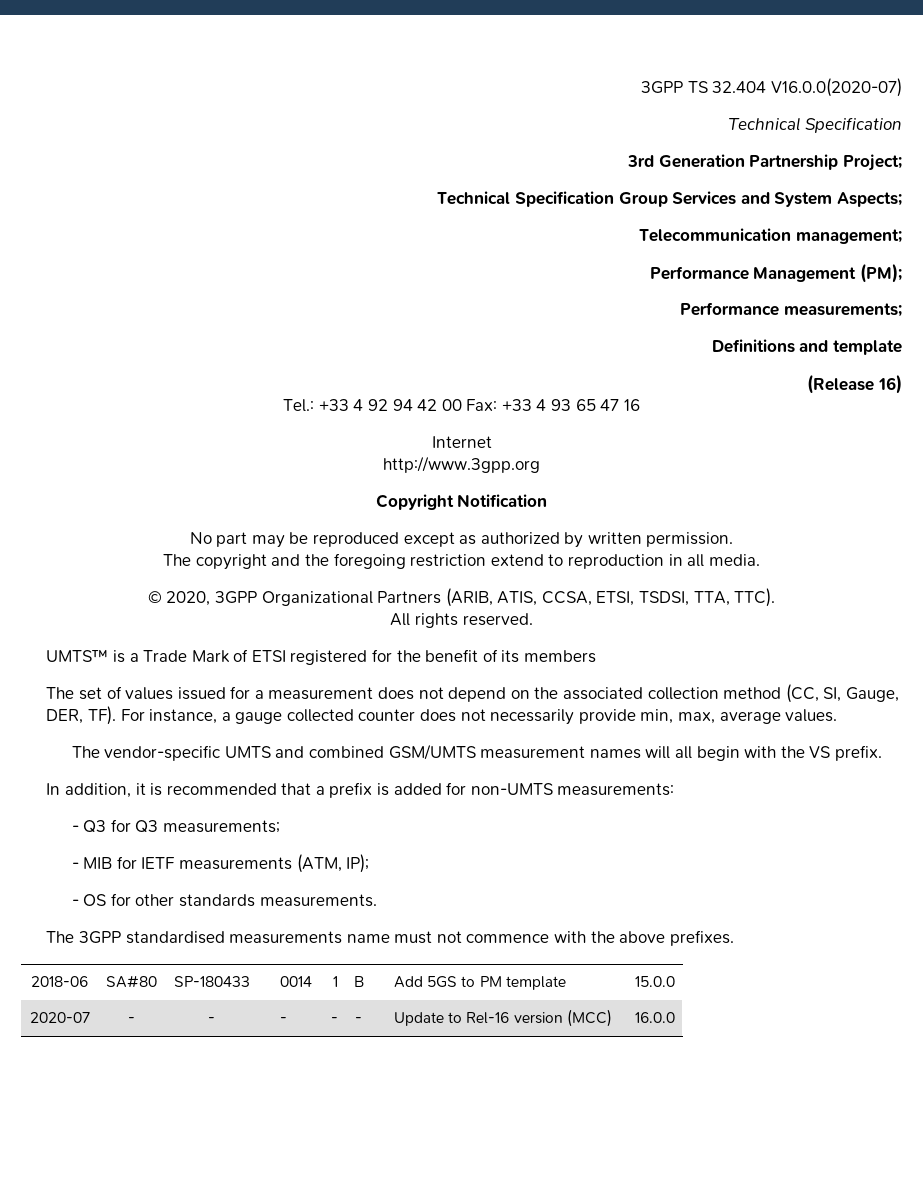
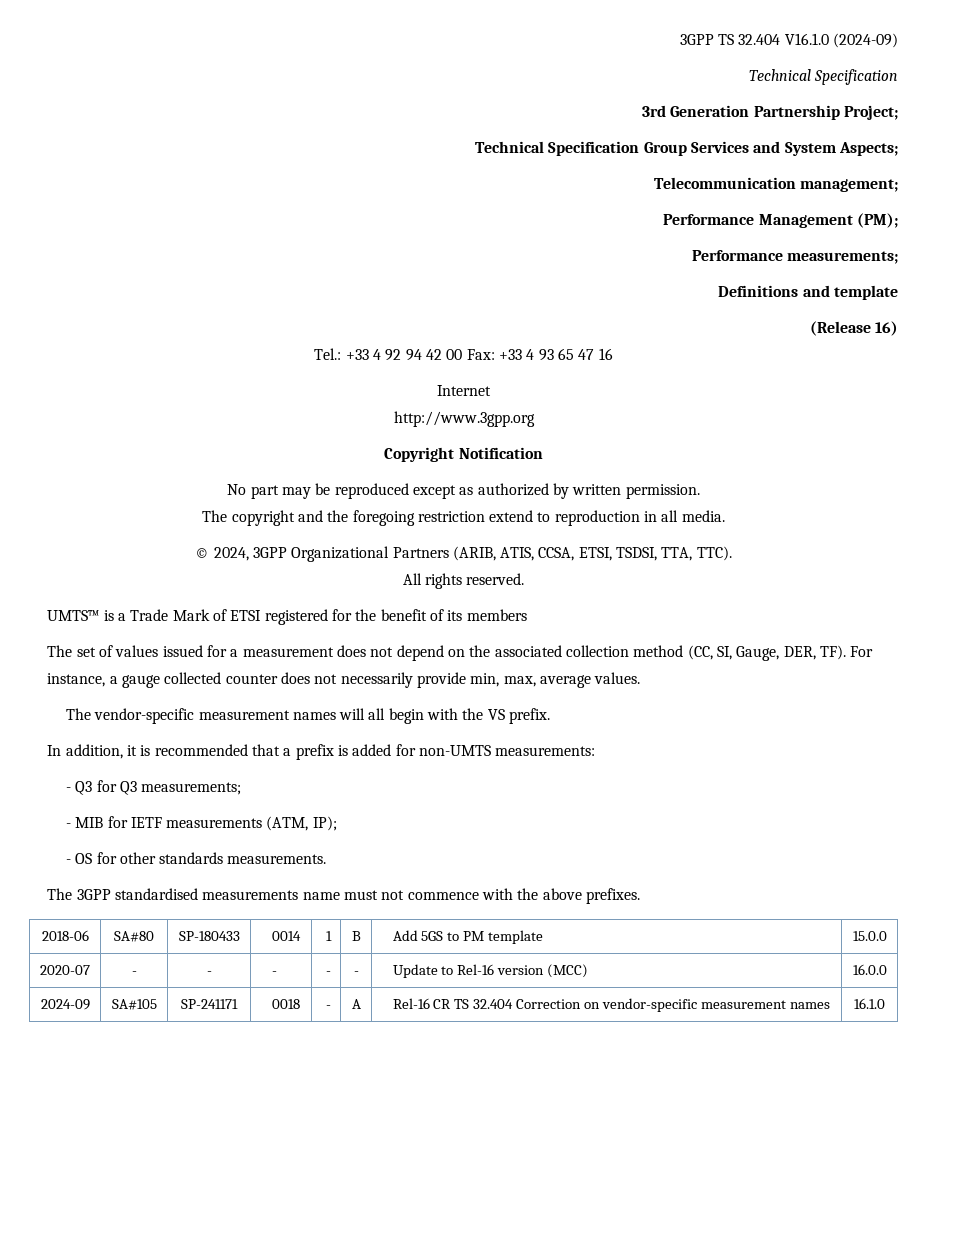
- 3GPP TS 32.404 V16.0.0(2020-07)
+ 3GPP TS 32.404 V16.1.0 (2024-09)
- © 2020, 3GPP Organizational Partners (ARIB, ATIS, CCSA, ETSI, TSDSI, TTA, TTC).
+ © 2024, 3GPP Organizational Partners (ARIB, ATIS, CCSA, ETSI, TSDSI, TTA, TTC).
- The vendor-specific UMTS and combined GSM/UMTS measurement names will all begin with the VS prefix.
+ The vendor-specific measurement names will all begin with the VS prefix.
+ 2024-09 | SA#105 | SP-241171 | 0018 | - | A | Rel-16 CR TS 32.404 Correction on vendor-specific measurement names | 16.1.0

